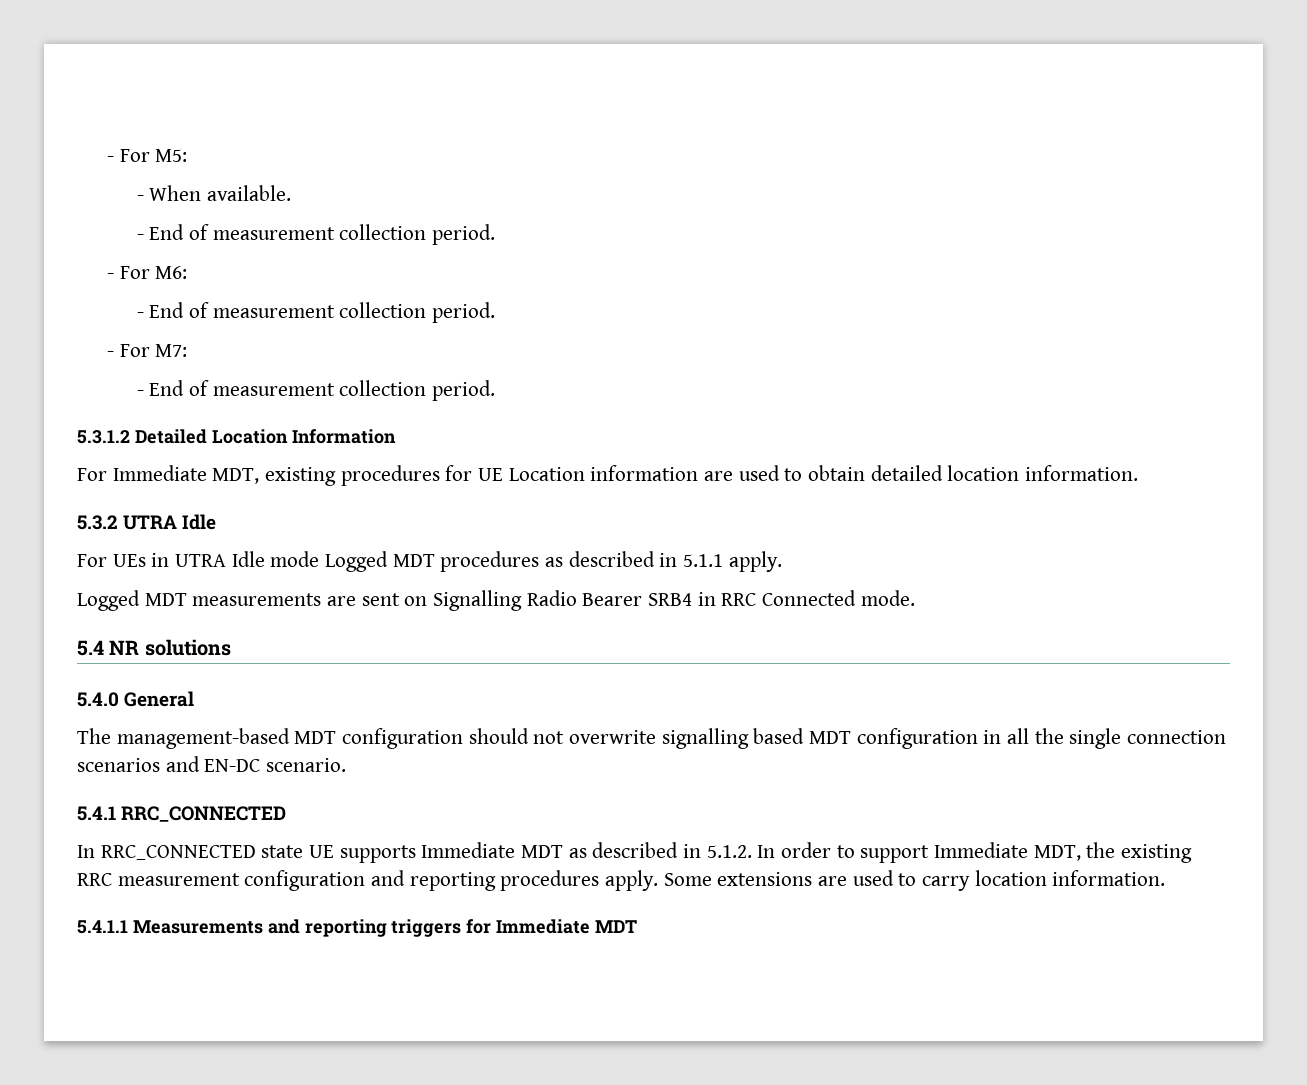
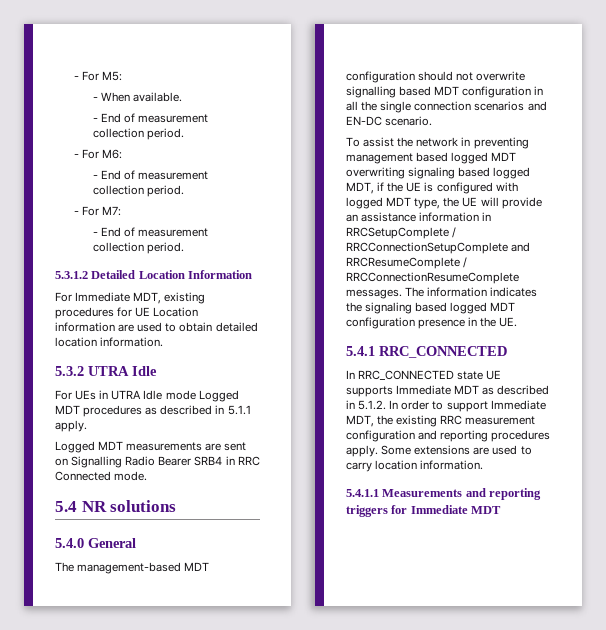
+ To assist the network in preventing management based logged MDT overwriting signaling based logged MDT, if the UE is configured with logged MDT type, the UE will provide an assistance information in RRCSetupComplete / RRCConnectionSetupComplete and RRCResumeComplete / RRCConnectionResumeComplete messages. The information indicates the signaling based logged MDT configuration presence in the UE.

